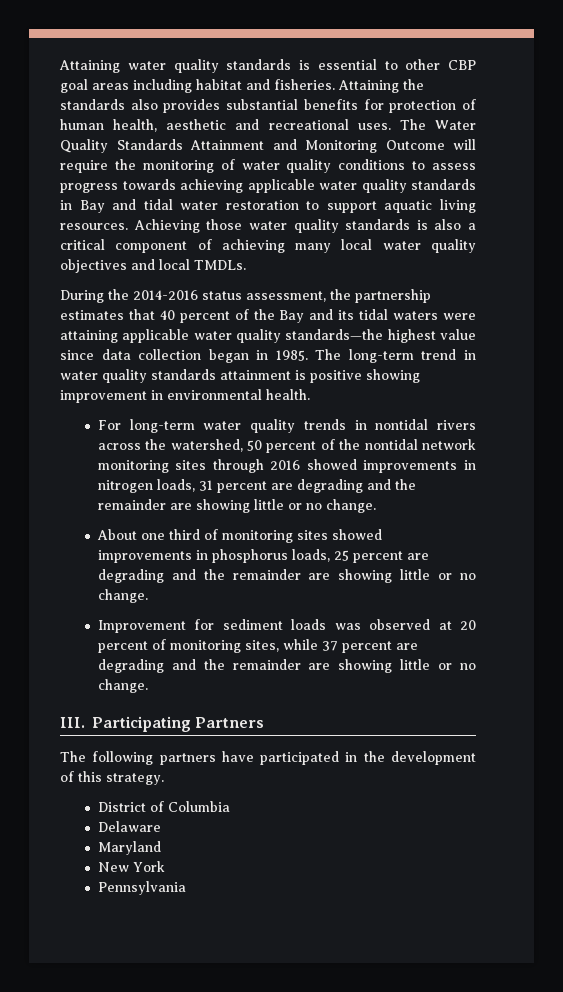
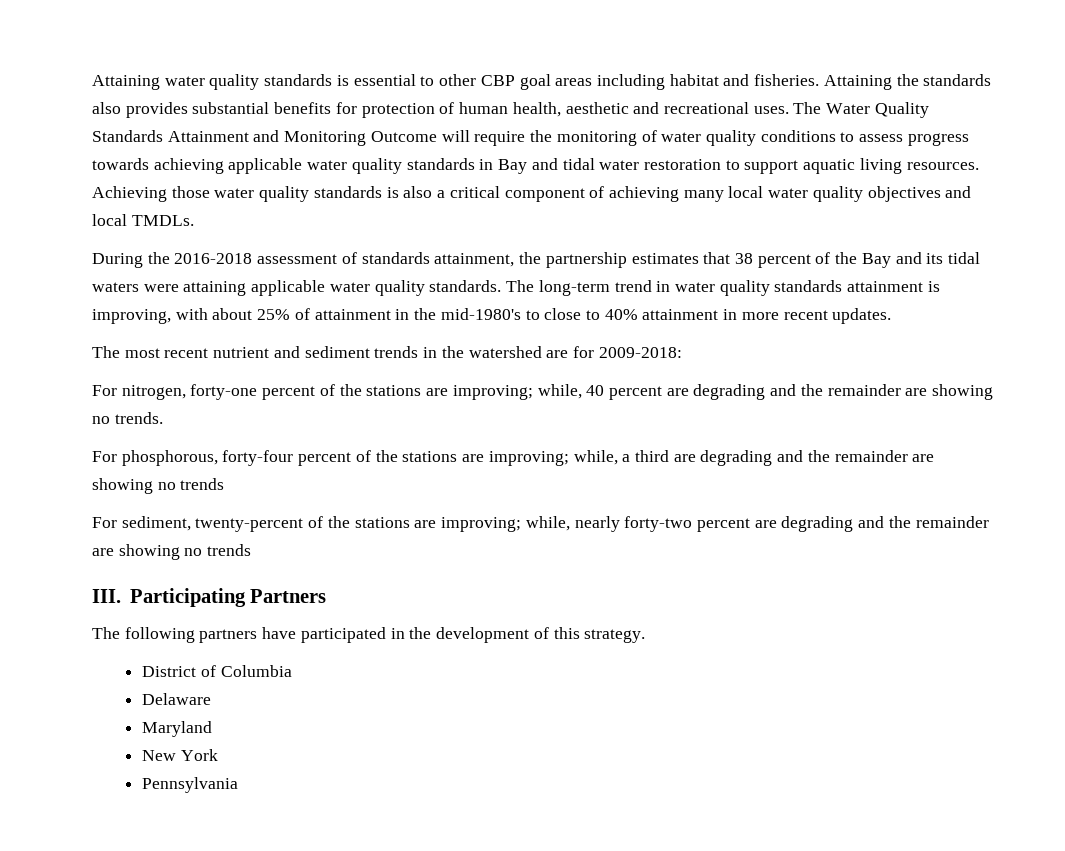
- During the 2014-2016 status assessment, the partnership estimates that 40 percent of the Bay and its tidal waters were attaining applicable water quality standards—the highest value since data collection began in 1985.
+ During the 2016-2018 assessment of standards attainment, the partnership estimates that 38 percent of the Bay and its tidal waters were attaining applicable water quality standards.
- The long-term trend in water quality standards attainment is positive showing improvement in environmental health.
- For long-term water quality trends in nontidal rivers across the watershed, 50 percent of the nontidal network monitoring sites through 2016 showed improvements in nitrogen loads, 31 percent are degrading and the remainder are showing little or no change.
- About one third of monitoring sites showed improvements in phosphorus loads, 25 percent are degrading and the remainder are showing little or no change.
- Improvement for sediment loads was observed at 20 percent of monitoring sites, while 37 percent are degrading and the remainder are showing little or no change.
+ The long-term trend in water quality standards attainment is improving, with about 25% of attainment in the mid-1980's to close to 40% attainment in more recent updates.
+ The most recent nutrient and sediment trends in the watershed are for 2009-2018:
+ For nitrogen, forty-one percent of the stations are improving; while, 40 percent are degrading and the remainder are showing no trends.
+ For phosphorous, forty-four percent of the stations are improving; while, a third are degrading and the remainder are showing no trends
+ For sediment, twenty-percent of the stations are improving; while, nearly forty-two percent are degrading and the remainder are showing no trends

